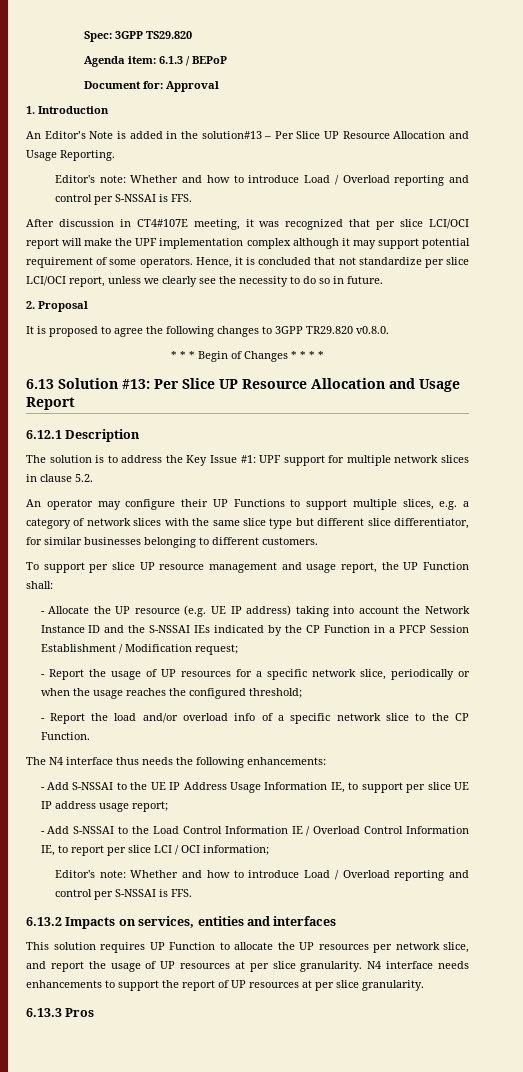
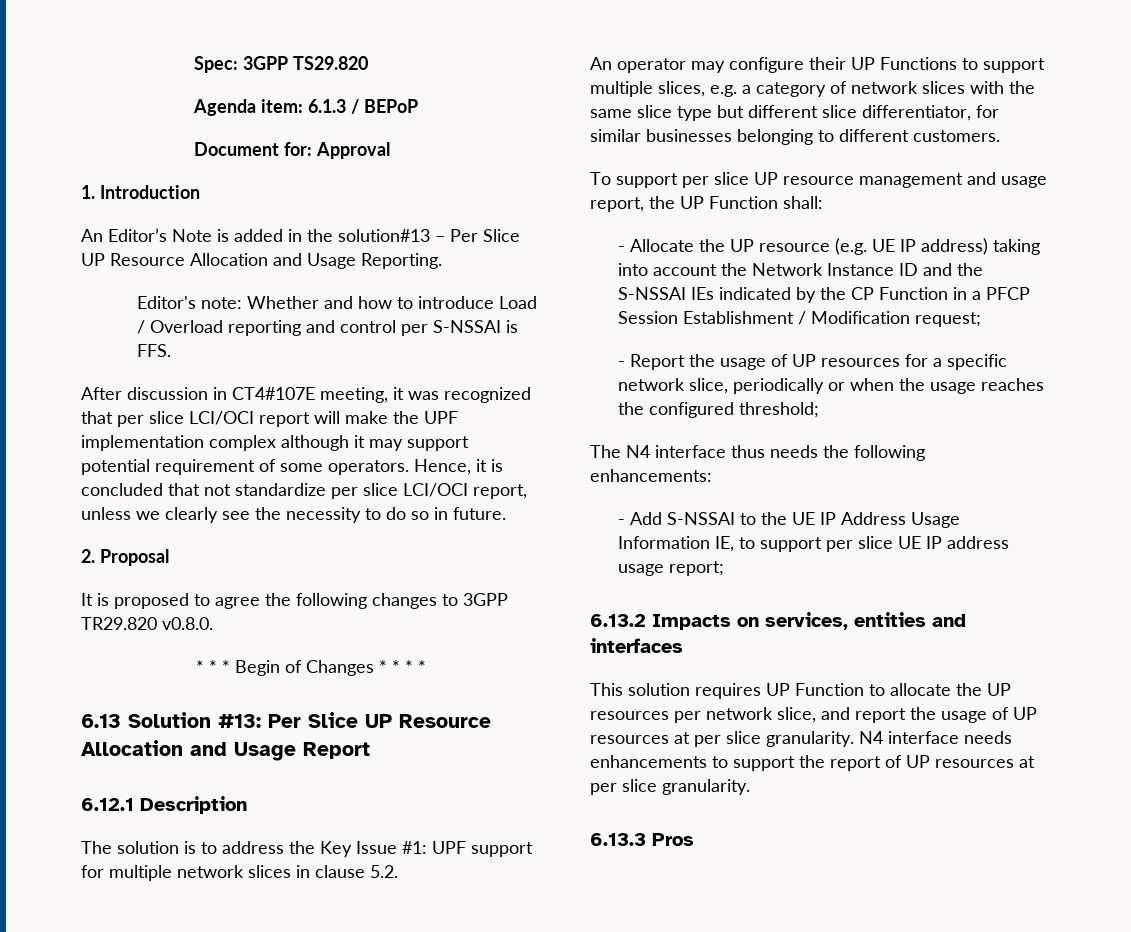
- - Report the load and/or overload info of a specific network slice to the CP Function.
- - Add S-NSSAI to the Load Control Information IE / Overload Control Information IE, to report per slice LCI / OCI information;
- Editor's note: Whether and how to introduce Load / Overload reporting and control per S-NSSAI is FFS.

